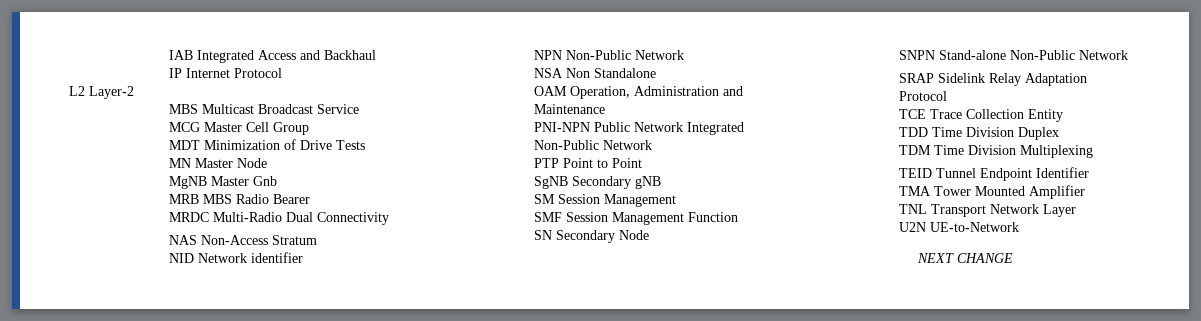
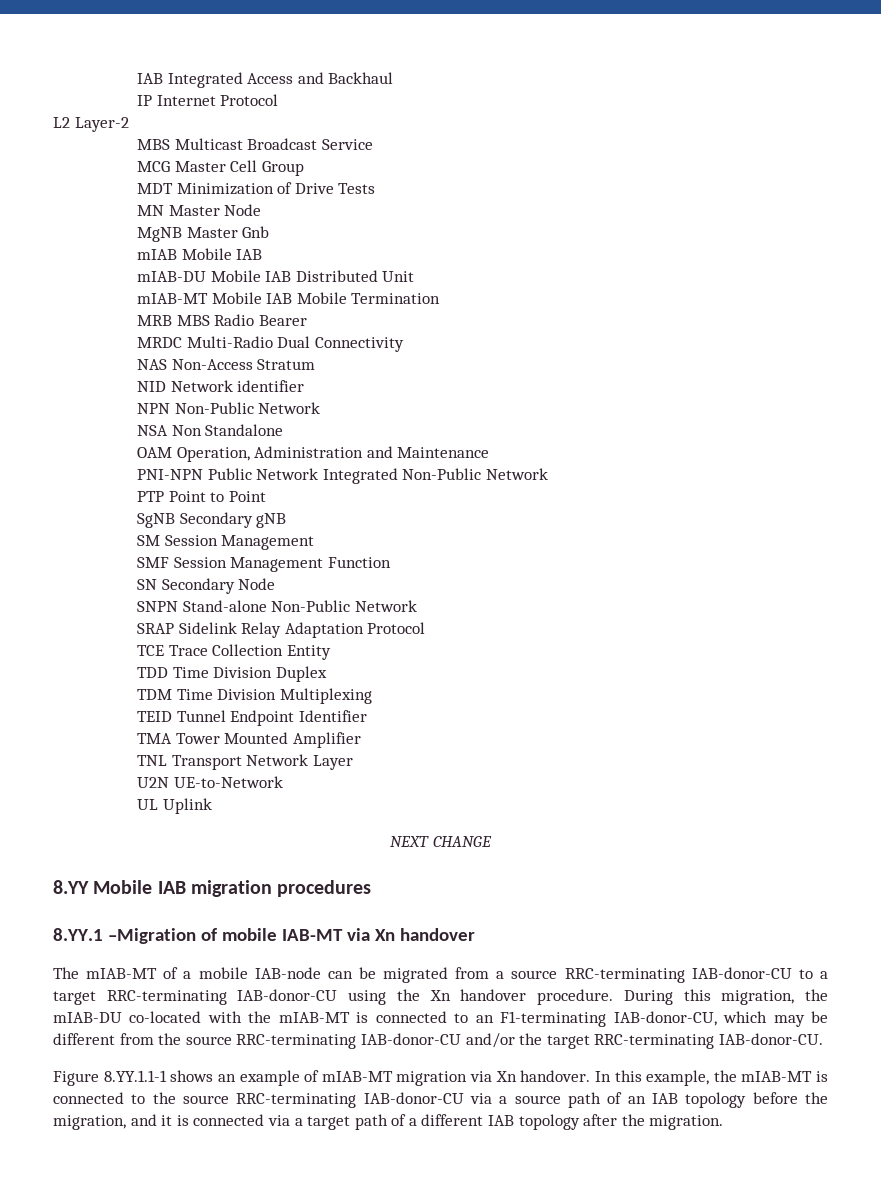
+ mIAB Mobile IAB
+ mIAB-DU Mobile IAB Distributed Unit
+ mIAB-MT Mobile IAB Mobile Termination
+ UL Uplink
+ 8.YY Mobile IAB migration procedures
+ 8.YY.1 –Migration of mobile IAB-MT via Xn handover
+ The mIAB-MT of a mobile IAB-node can be migrated from a source RRC-terminating IAB-donor-CU to a target RRC-terminating IAB-donor-CU using the Xn handover procedure. During this migration, the mIAB-DU co-located with the mIAB-MT is connected to an F1-terminating IAB-donor-CU, which may be different from the source RRC-terminating IAB-donor-CU and/or the target RRC-terminating IAB-donor-CU.
+ Figure 8.YY.1.1-1 shows an example of mIAB-MT migration via Xn handover. In this example, the mIAB-MT is connected to the source RRC-terminating IAB-donor-CU via a source path of an IAB topology before the migration, and it is connected via a target path of a different IAB topology after the migration.

